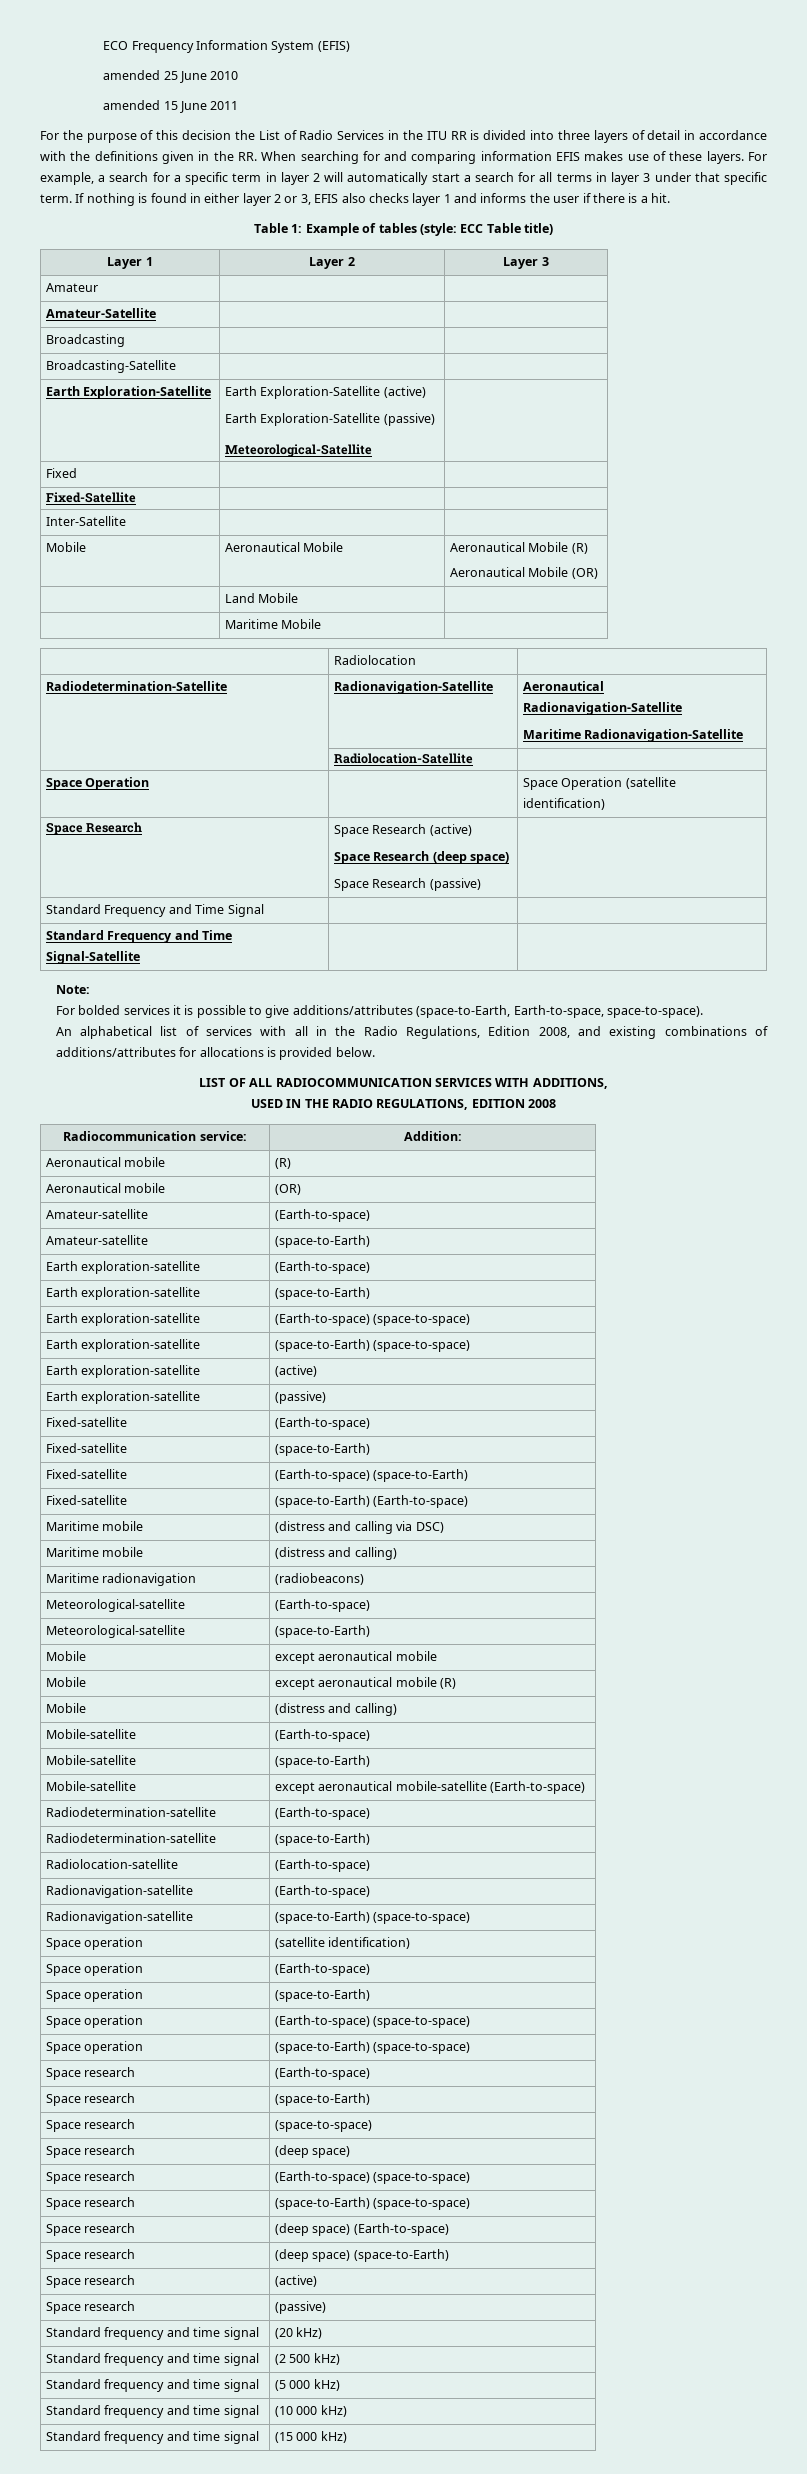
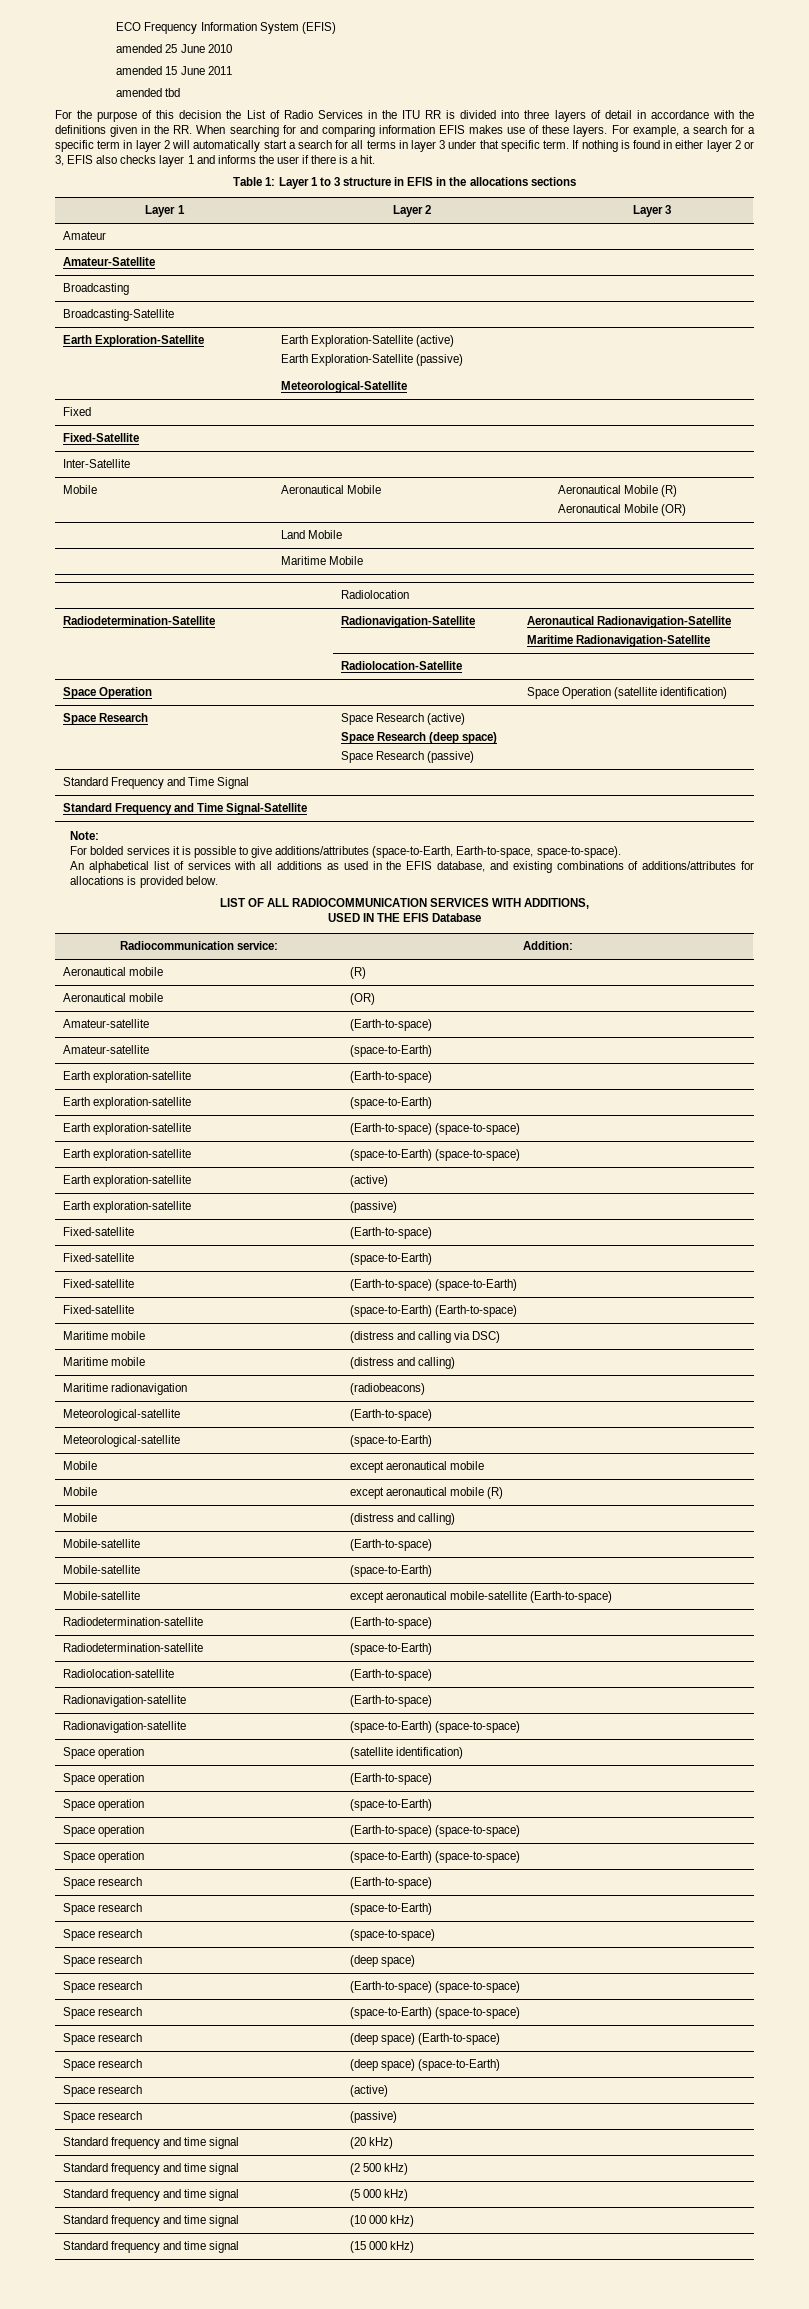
+ amended tbd
- Table 1: Example of tables (style: ECC Table title)
+ Table 1: Layer 1 to 3 structure in EFIS in the allocations sections
- An alphabetical list of services with all in the Radio Regulations, Edition 2008, and existing combinations of additions/attributes for allocations is provided below.
+ An alphabetical list of services with all additions as used in the EFIS database, and existing combinations of additions/attributes for allocations is provided below.
- USED IN THE RADIO REGULATIONS, EDITION 2008
+ USED IN THE EFIS Database

